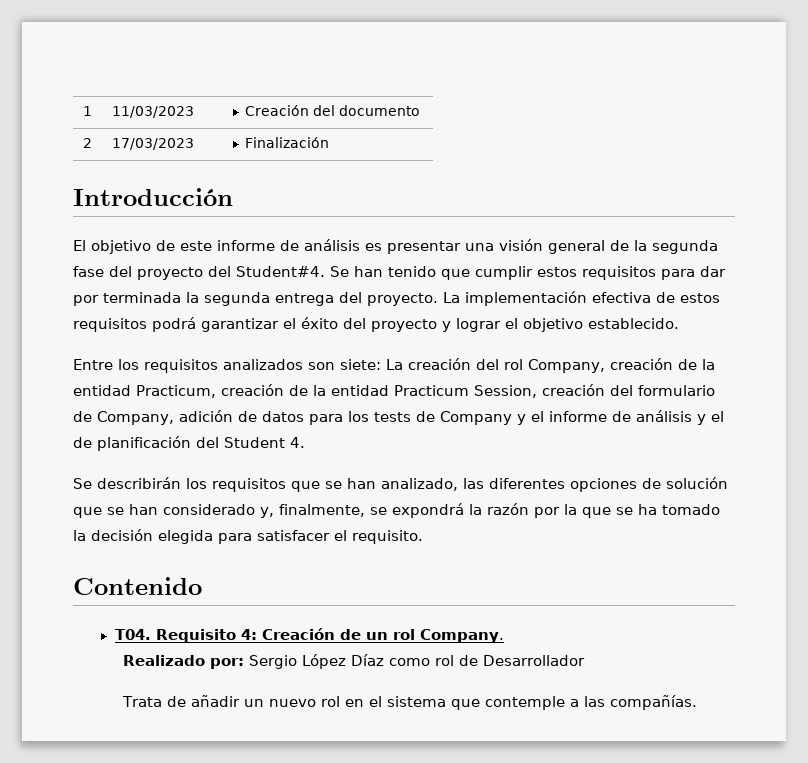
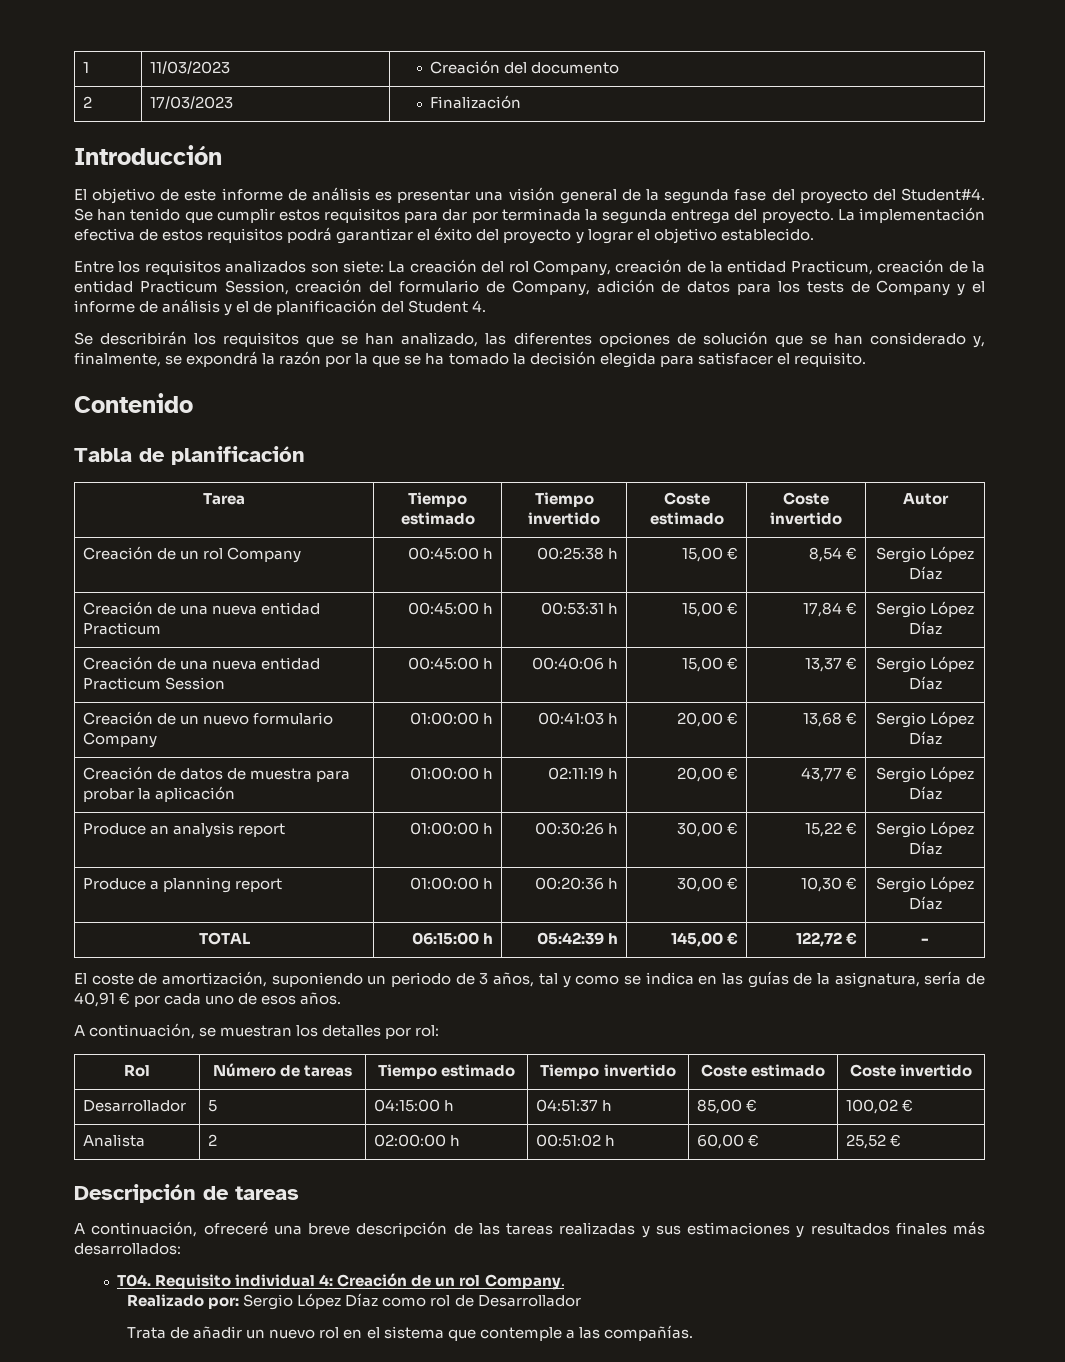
+ Tabla de planificación
+ Tarea | Tiempo estimado | Tiempo invertido | Coste estimado | Coste invertido | Autor
+ Creación de un rol Company | 00:45:00 h | 00:25:38 h | 15,00 € | 8,54 € | Sergio López Díaz
+ Creación de una nueva entidad Practicum | 00:45:00 h | 00:53:31 h | 15,00 € | 17,84 € | Sergio López Díaz
+ Creación de una nueva entidad Practicum Session | 00:45:00 h | 00:40:06 h | 15,00 € | 13,37 € | Sergio López Díaz
+ Creación de un nuevo formulario Company | 01:00:00 h | 00:41:03 h | 20,00 € | 13,68 € | Sergio López Díaz
+ Creación de datos de muestra para probar la aplicación | 01:00:00 h | 02:11:19 h | 20,00 € | 43,77 € | Sergio López Díaz
+ Produce an analysis report | 01:00:00 h | 00:30:26 h | 30,00 € | 15,22 € | Sergio López Díaz
+ Produce a planning report | 01:00:00 h | 00:20:36 h | 30,00 € | 10,30 € | Sergio López Díaz
+ TOTAL | 06:15:00 h | 05:42:39 h | 145,00 € | 122,72 € | -
+ El coste de amortización, suponiendo un periodo de 3 años, tal y como se indica en las guías de la asignatura, sería de 40,91 € por cada uno de esos años.
+ A continuación, se muestran los detalles por rol:
+ Rol | Número de tareas | Tiempo estimado | Tiempo invertido | Coste estimado | Coste invertido
+ Desarrollador | 5 | 04:15:00 h | 04:51:37 h | 85,00 € | 100,02 €
+ Analista | 2 | 02:00:00 h | 00:51:02 h | 60,00 € | 25,52 €
+ Descripción de tareas
+ A continuación, ofreceré una breve descripción de las tareas realizadas y sus estimaciones y resultados finales más desarrollados:
- T04. Requisito 4: Creación de un rol Company.
+ T04. Requisito individual 4: Creación de un rol Company.

